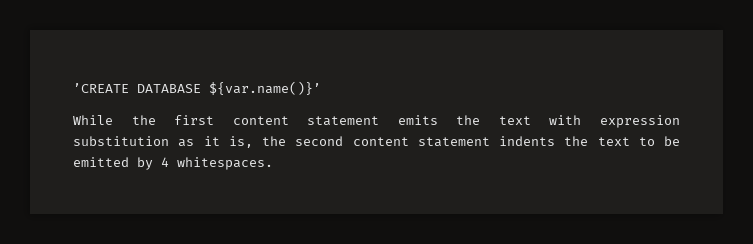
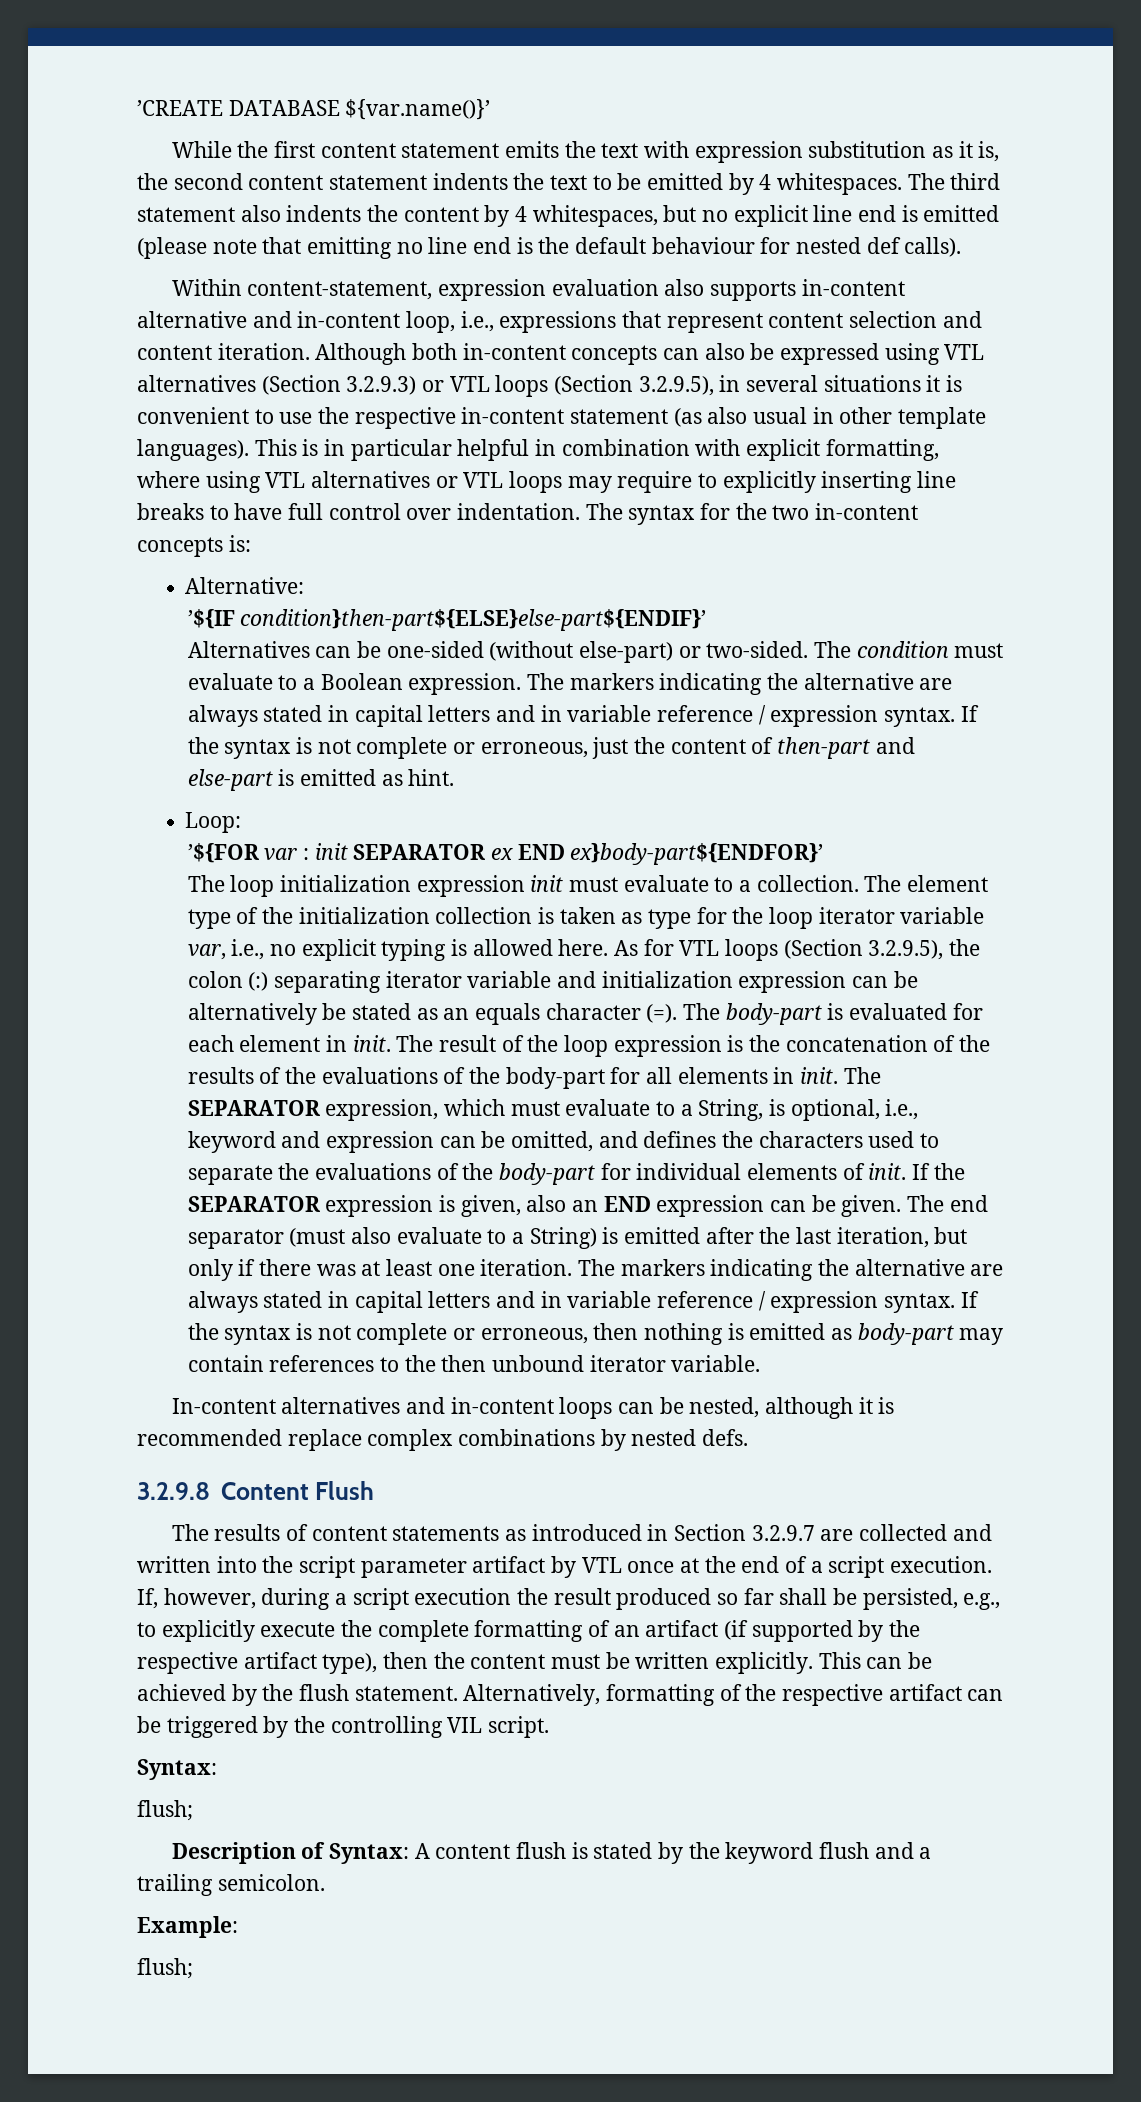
+ The third statement also indents the content by 4 whitespaces, but no explicit line end is emitted (please note that emitting no line end is the default behaviour for nested def calls).
+ Within content-statement, expression evaluation also supports in-content alternative and in-content loop, i.e., expressions that represent content selection and content iteration. Although both in-content concepts can also be expressed using VTL alternatives (Section 3.2.9.3) or VTL loops (Section 3.2.9.5), in several situations it is convenient to use the respective in-content statement (as also usual in other template languages). This is in particular helpful in combination with explicit formatting, where using VTL alternatives or VTL loops may require to explicitly inserting line breaks to have full control over indentation. The syntax for the two in-content concepts is:
+ Alternative:
+ ’${IF condition}then-part${ELSE}else-part${ENDIF}’
+ Alternatives can be one-sided (without else-part) or two-sided. The condition must evaluate to a Boolean expression. The markers indicating the alternative are always stated in capital letters and in variable reference / expression syntax. If the syntax is not complete or erroneous, just the content of then-part and else-part is emitted as hint.
+ Loop:
+ ’${FOR var : init SEPARATOR ex END ex}body-part${ENDFOR}’
+ The loop initialization expression init must evaluate to a collection. The element type of the initialization collection is taken as type for the loop iterator variable var, i.e., no explicit typing is allowed here. As for VTL loops (Section 3.2.9.5), the colon (:) separating iterator variable and initialization expression can be alternatively be stated as an equals character (=). The body-part is evaluated for each element in init. The result of the loop expression is the concatenation of the results of the evaluations of the body-part for all elements in init. The SEPARATOR expression, which must evaluate to a String, is optional, i.e., keyword and expression can be omitted, and defines the characters used to separate the evaluations of the body-part for individual elements of init. If the SEPARATOR expression is given, also an END expression can be given. The end separator (must also evaluate to a String) is emitted after the last iteration, but only if there was at least one iteration. The markers indicating the alternative are always stated in capital letters and in variable reference / expression syntax. If the syntax is not complete or erroneous, then nothing is emitted as body-part may contain references to the then unbound iterator variable.
+ In-content alternatives and in-content loops can be nested, although it is recommended replace complex combinations by nested defs.
+ 3.2.9.8 Content Flush
+ The results of content statements as introduced in Section 3.2.9.7 are collected and written into the script parameter artifact by VTL once at the end of a script execution. If, however, during a script execution the result produced so far shall be persisted, e.g., to explicitly execute the complete formatting of an artifact (if supported by the respective artifact type), then the content must be written explicitly. This can be achieved by the flush statement. Alternatively, formatting of the respective artifact can be triggered by the controlling VIL script.
+ Syntax:
+ flush;
+ Description of Syntax: A content flush is stated by the keyword flush and a trailing semicolon.
+ Example:
+ flush;

